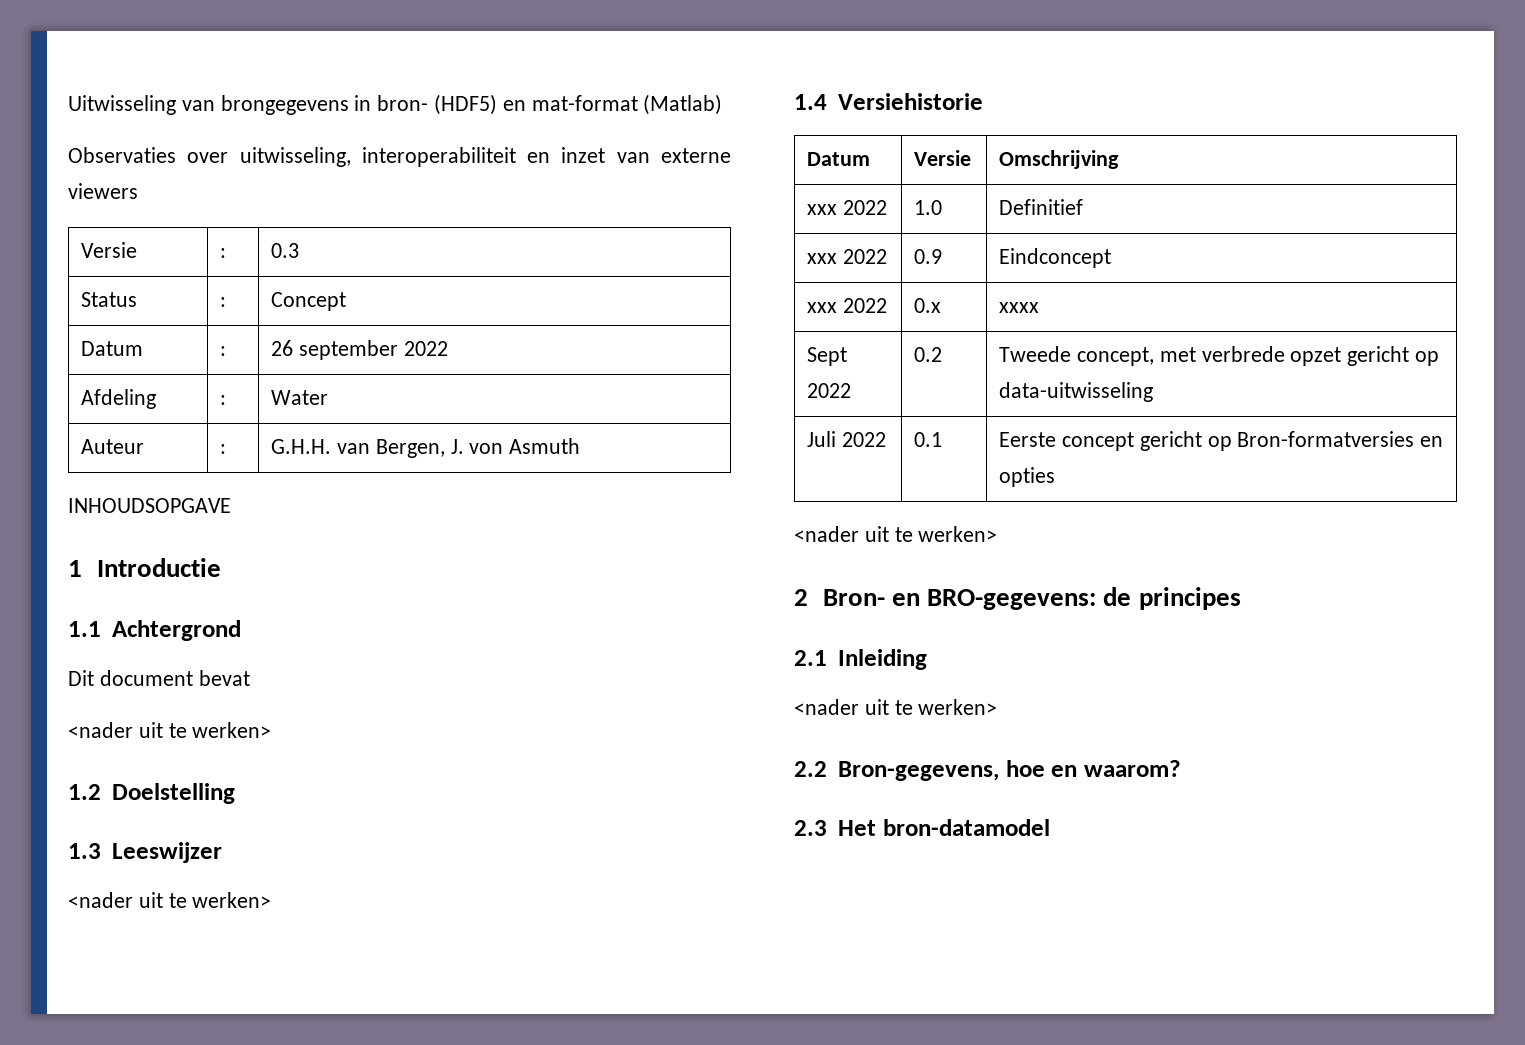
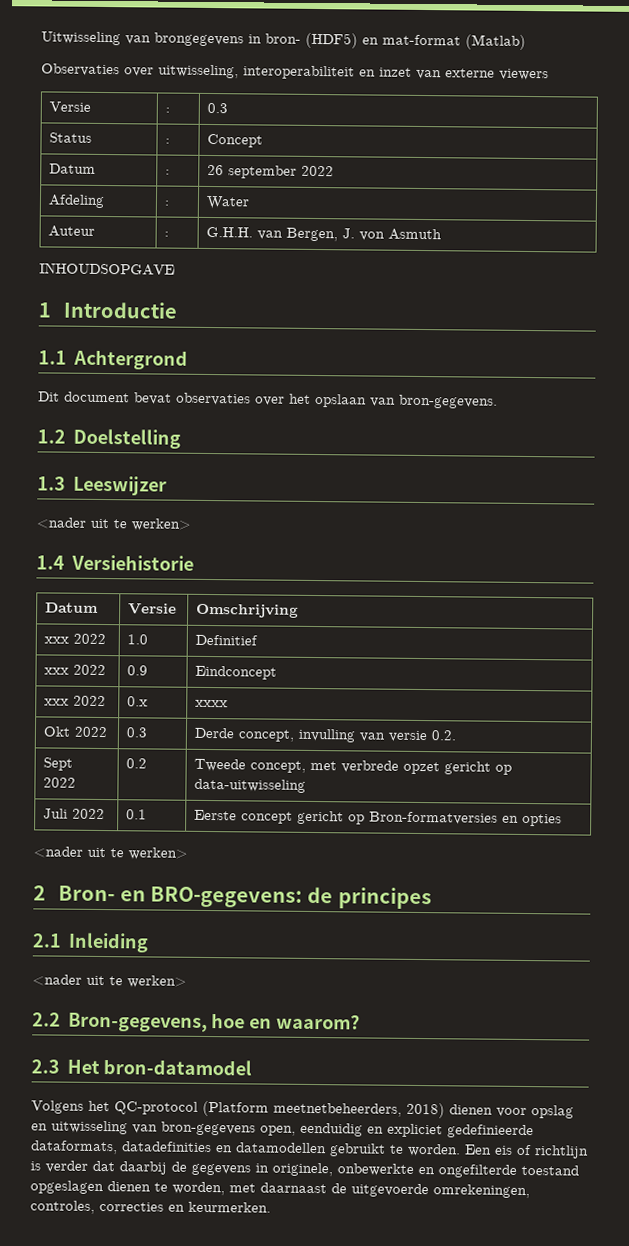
- Dit document bevat
- <nader uit te werken>
+ Dit document bevat observaties over het opslaan van bron-gegevens.
+ Okt 2022 | 0.3 | Derde concept, invulling van versie 0.2.
+ Volgens het QC-protocol (Platform meetnetbeheerders, 2018) dienen voor opslag en uitwisseling van bron-gegevens open, eenduidig en expliciet gedefinieerde dataformats, datadefinities en datamodellen gebruikt te worden. Een eis of richtlijn is verder dat daarbij de gegevens in originele, onbewerkte en ongefilterde toestand opgeslagen dienen te worden, met daarnaast de uitgevoerde omrekeningen, controles, correcties en keurmerken.

